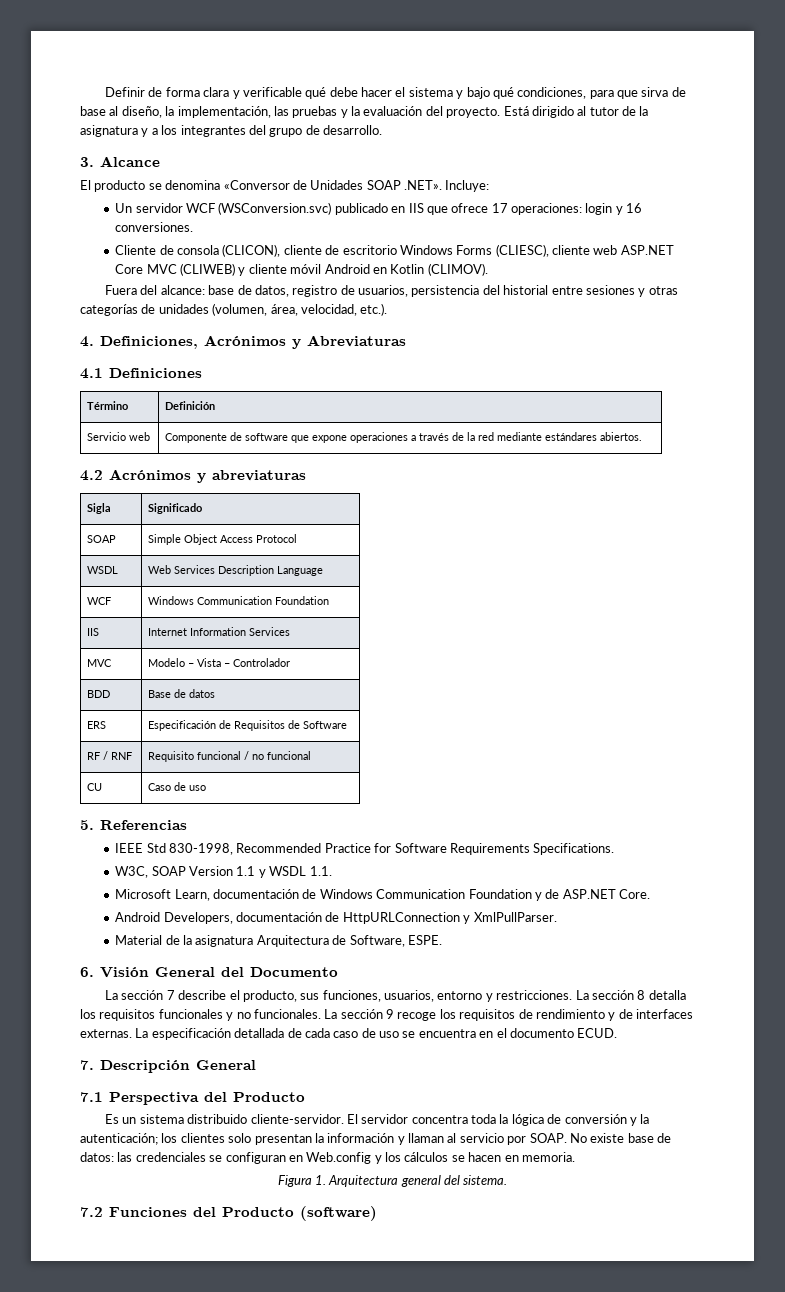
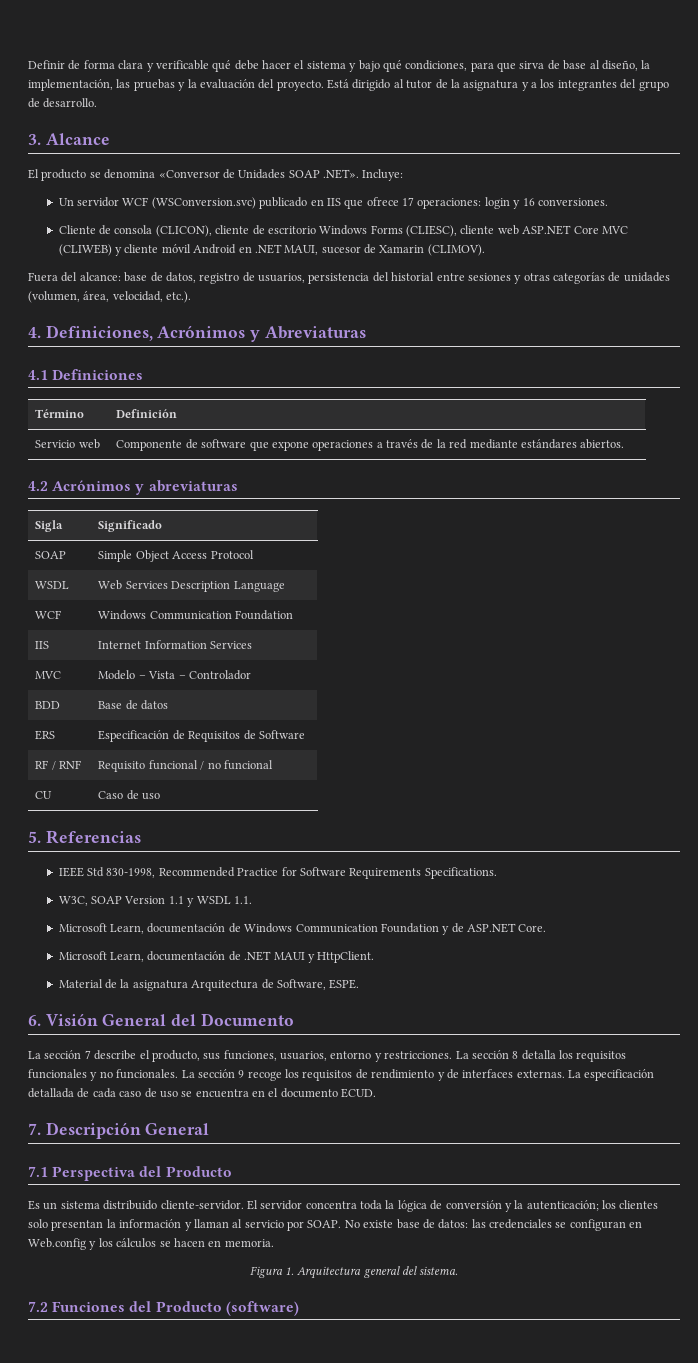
- Cliente de consola (CLICON), cliente de escritorio Windows Forms (CLIESC), cliente web ASP.NET Core MVC (CLIWEB) y cliente móvil Android en Kotlin (CLIMOV).
+ Cliente de consola (CLICON), cliente de escritorio Windows Forms (CLIESC), cliente web ASP.NET Core MVC (CLIWEB) y cliente móvil Android en .NET MAUI, sucesor de Xamarin (CLIMOV).
- Android Developers, documentación de HttpURLConnection y XmlPullParser.
+ Microsoft Learn, documentación de .NET MAUI y HttpClient.

